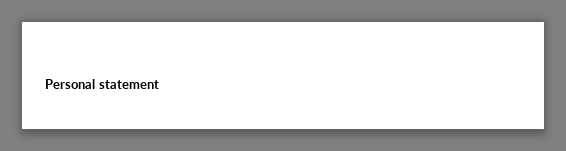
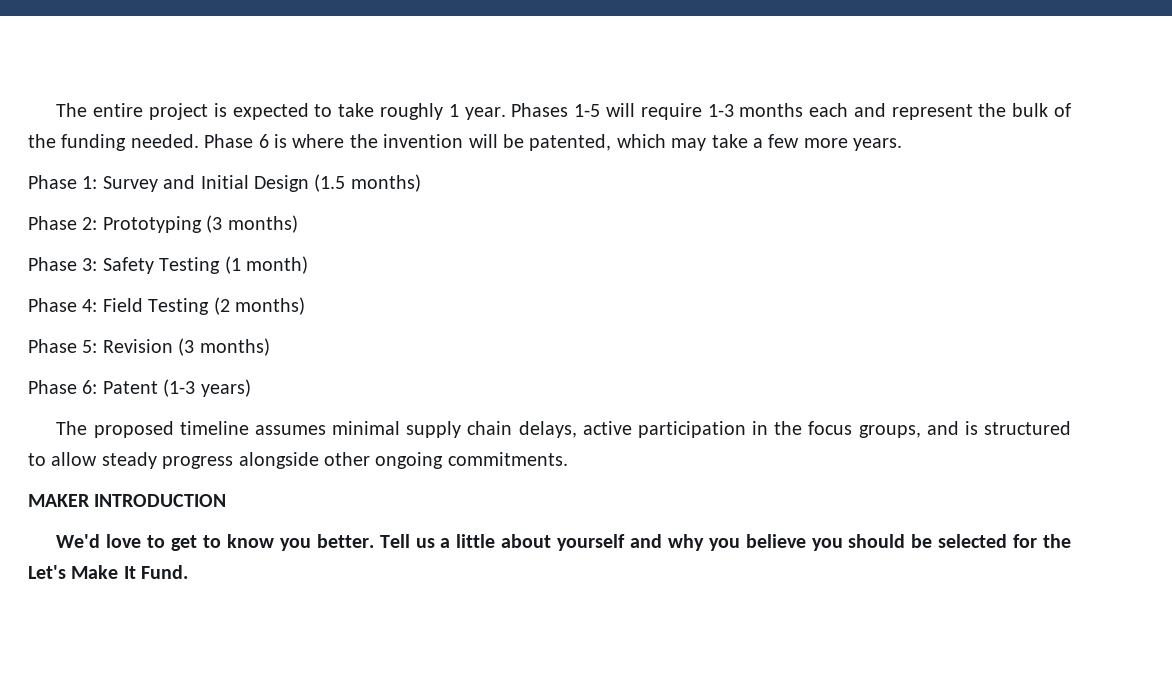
- Personal statement
+ The entire project is expected to take roughly 1 year. Phases 1-5 will require 1-3 months each and represent the bulk of the funding needed. Phase 6 is where the invention will be patented, which may take a few more years.
+ Phase 1: Survey and Initial Design (1.5 months)
+ Phase 2: Prototyping (3 months)
+ Phase 3: Safety Testing (1 month)
+ Phase 4: Field Testing (2 months)
+ Phase 5: Revision (3 months)
+ Phase 6: Patent (1-3 years)
+ The proposed timeline assumes minimal supply chain delays, active participation in the focus groups, and is structured to allow steady progress alongside other ongoing commitments.
+ MAKER INTRODUCTION
+ We'd love to get to know you better. Tell us a little about yourself and why you believe you should be selected for the Let's Make It Fund.

